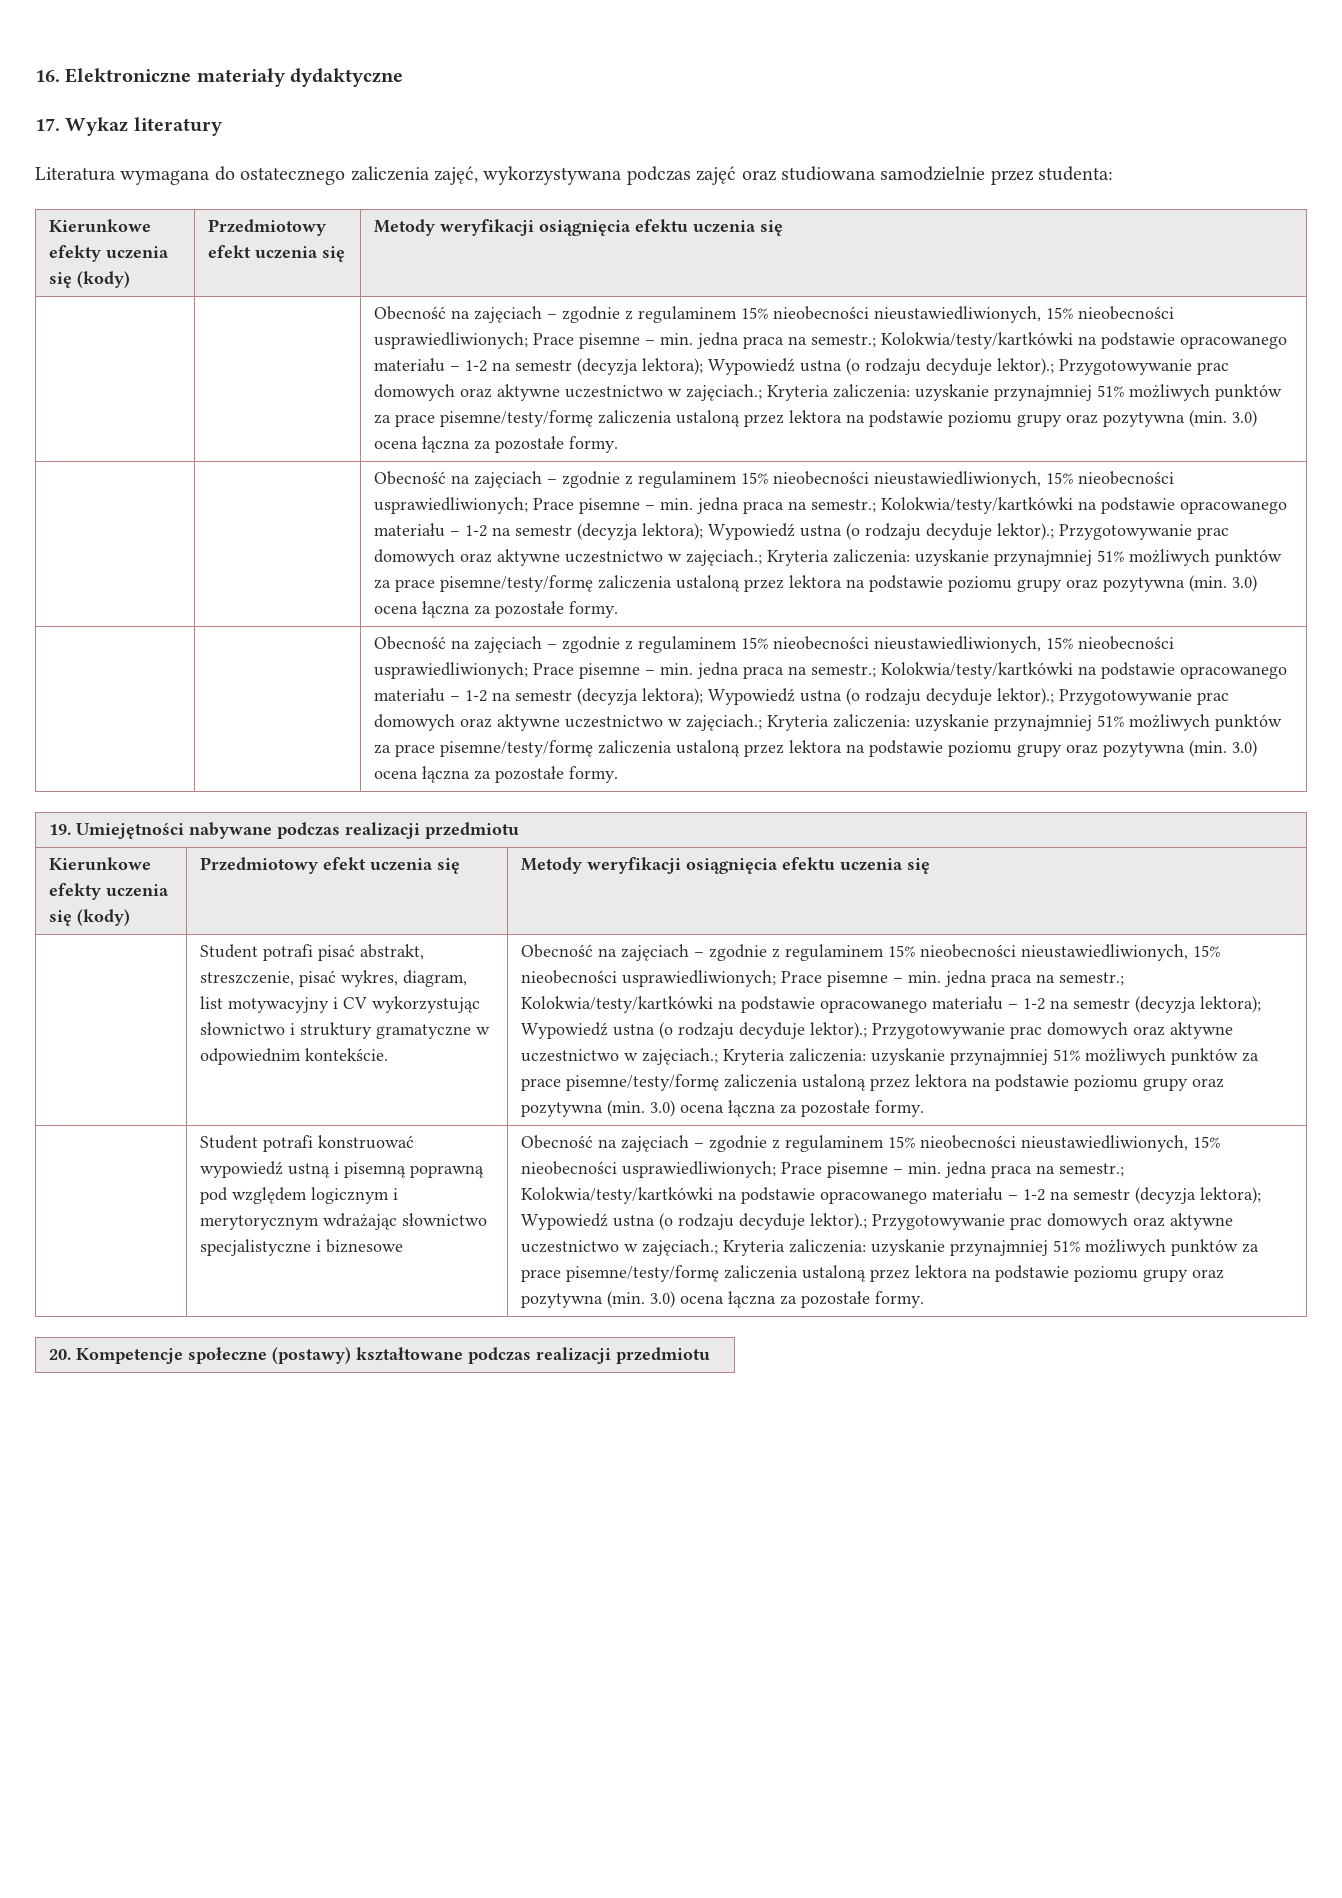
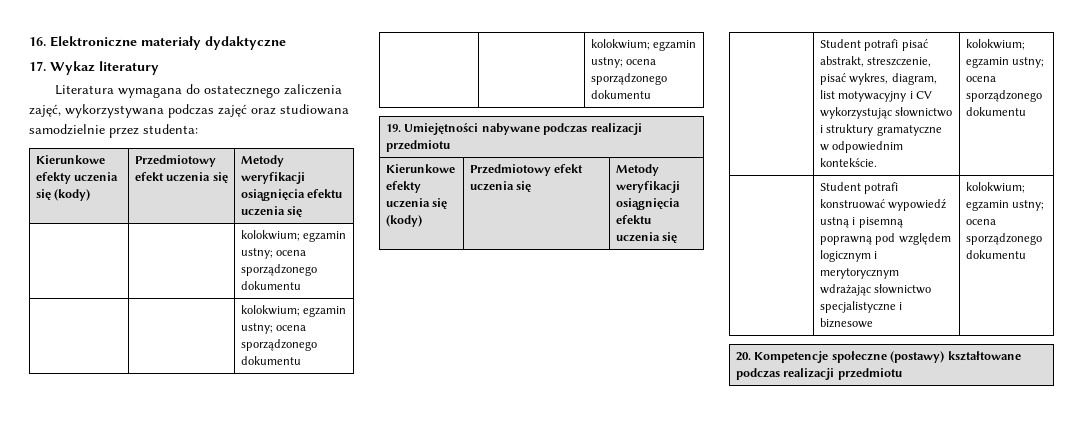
  Literatura wymagana do ostatecznego zaliczenia zajęć, wykorzystywana podczas zajęć oraz studiowana samodzielnie przez studenta:
  Kierunkowe efekty uczenia się (kody) | Przedmiotowy efekt uczenia się | Metody weryfikacji osiągnięcia efektu uczenia się
- | | Obecność na zajęciach – zgodnie z regulaminem 15% nieobecności nieustawiedliwionych, 15% nieobecności usprawiedliwionych; Prace pisemne – min. jedna praca na semestr.; Kolokwia/testy/kartkówki na podstawie opracowanego materiału – 1-2 na semestr (decyzja lektora); Wypowiedź ustna (o rodzaju decyduje lektor).; Przygotowywanie prac domowych oraz aktywne uczestnictwo w zajęciach.; Kryteria zaliczenia: uzyskanie przynajmniej 51% możliwych punktów za prace pisemne/testy/formę zaliczenia ustaloną przez lektora na podstawie poziomu grupy oraz pozytywna (min. 3.0) ocena łączna za pozostałe formy.
- | | Obecność na zajęciach – zgodnie z regulaminem 15% nieobecności nieustawiedliwionych, 15% nieobecności usprawiedliwionych; Prace pisemne – min. jedna praca na semestr.; Kolokwia/testy/kartkówki na podstawie opracowanego materiału – 1-2 na semestr (decyzja lektora); Wypowiedź ustna (o rodzaju decyduje lektor).; Przygotowywanie prac domowych oraz aktywne uczestnictwo w zajęciach.; Kryteria zaliczenia: uzyskanie przynajmniej 51% możliwych punktów za prace pisemne/testy/formę zaliczenia ustaloną przez lektora na podstawie poziomu grupy oraz pozytywna (min. 3.0) ocena łączna za pozostałe formy.
- | | Obecność na zajęciach – zgodnie z regulaminem 15% nieobecności nieustawiedliwionych, 15% nieobecności usprawiedliwionych; Prace pisemne – min. jedna praca na semestr.; Kolokwia/testy/kartkówki na podstawie opracowanego materiału – 1-2 na semestr (decyzja lektora); Wypowiedź ustna (o rodzaju decyduje lektor).; Przygotowywanie prac domowych oraz aktywne uczestnictwo w zajęciach.; Kryteria zaliczenia: uzyskanie przynajmniej 51% możliwych punktów za prace pisemne/testy/formę zaliczenia ustaloną przez lektora na podstawie poziomu grupy oraz pozytywna (min. 3.0) ocena łączna za pozostałe formy.
+ | | kolokwium; egzamin ustny; ocena sporządzonego dokumentu
+ | | kolokwium; egzamin ustny; ocena sporządzonego dokumentu
+ | | kolokwium; egzamin ustny; ocena sporządzonego dokumentu
- Student potrafi pisać abstrakt, streszczenie, pisać wykres, diagram, list motywacyjny i CV wykorzystując słownictwo i struktury gramatyczne w odpowiednim kontekście. | Obecność na zajęciach – zgodnie z regulaminem 15% nieobecności nieustawiedliwionych, 15% nieobecności usprawiedliwionych; Prace pisemne – min. jedna praca na semestr.; Kolokwia/testy/kartkówki na podstawie opracowanego materiału – 1-2 na semestr (decyzja lektora); Wypowiedź ustna (o rodzaju decyduje lektor).; Przygotowywanie prac domowych oraz aktywne uczestnictwo w zajęciach.; Kryteria zaliczenia: uzyskanie przynajmniej 51% możliwych punktów za prace pisemne/testy/formę zaliczenia ustaloną przez lektora na podstawie poziomu grupy oraz pozytywna (min. 3.0) ocena łączna za pozostałe formy.
+ Student potrafi pisać abstrakt, streszczenie, pisać wykres, diagram, list motywacyjny i CV wykorzystując słownictwo i struktury gramatyczne w odpowiednim kontekście. | kolokwium; egzamin ustny; ocena sporządzonego dokumentu
- Student potrafi konstruować wypowiedź ustną i pisemną poprawną pod względem logicznym i merytorycznym wdrażając słownictwo specjalistyczne i biznesowe | Obecność na zajęciach – zgodnie z regulaminem 15% nieobecności nieustawiedliwionych, 15% nieobecności usprawiedliwionych; Prace pisemne – min. jedna praca na semestr.; Kolokwia/testy/kartkówki na podstawie opracowanego materiału – 1-2 na semestr (decyzja lektora); Wypowiedź ustna (o rodzaju decyduje lektor).; Przygotowywanie prac domowych oraz aktywne uczestnictwo w zajęciach.; Kryteria zaliczenia: uzyskanie przynajmniej 51% możliwych punktów za prace pisemne/testy/formę zaliczenia ustaloną przez lektora na podstawie poziomu grupy oraz pozytywna (min. 3.0) ocena łączna za pozostałe formy.
+ Student potrafi konstruować wypowiedź ustną i pisemną poprawną pod względem logicznym i merytorycznym wdrażając słownictwo specjalistyczne i biznesowe | kolokwium; egzamin ustny; ocena sporządzonego dokumentu

